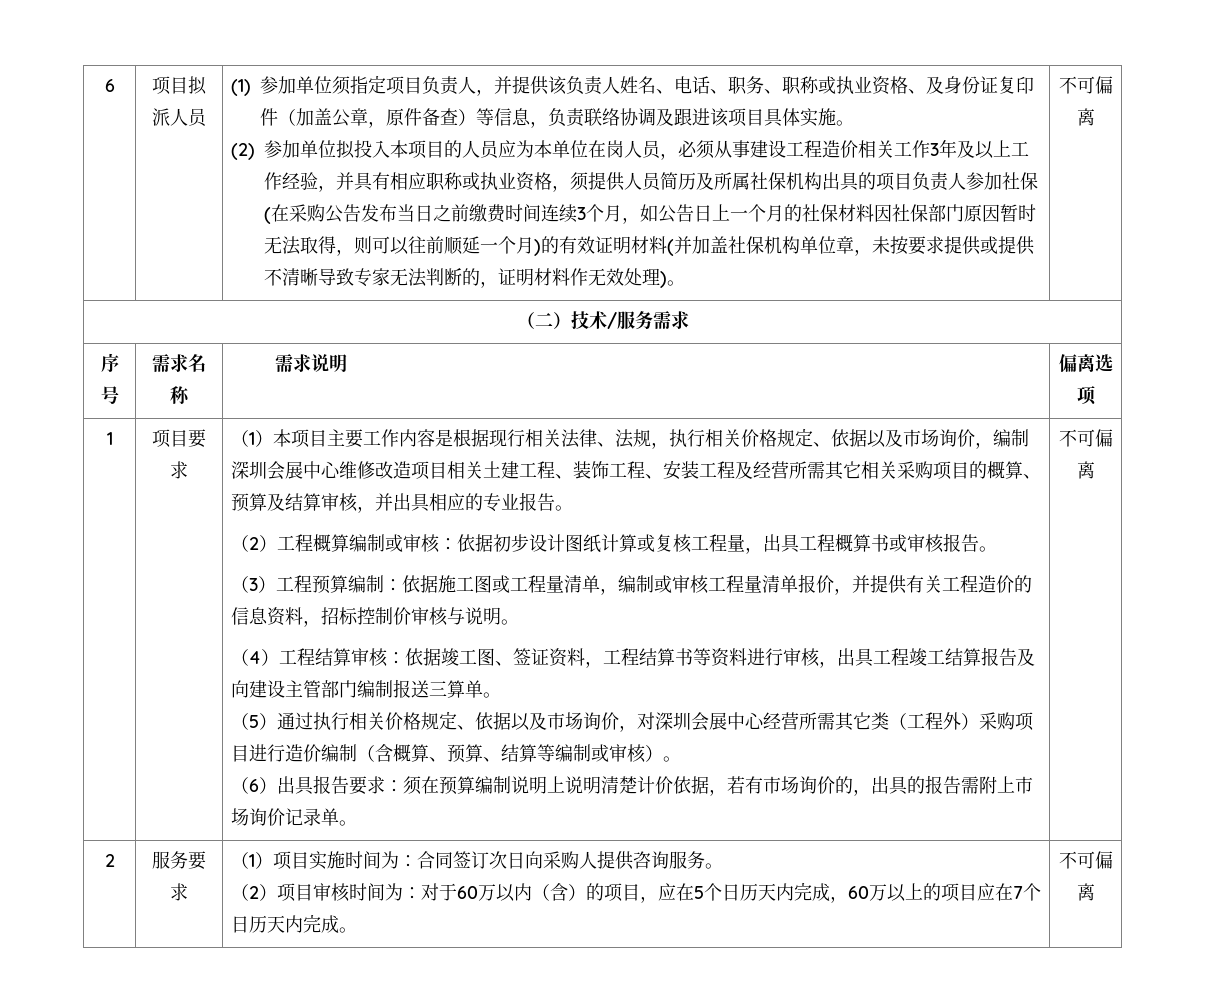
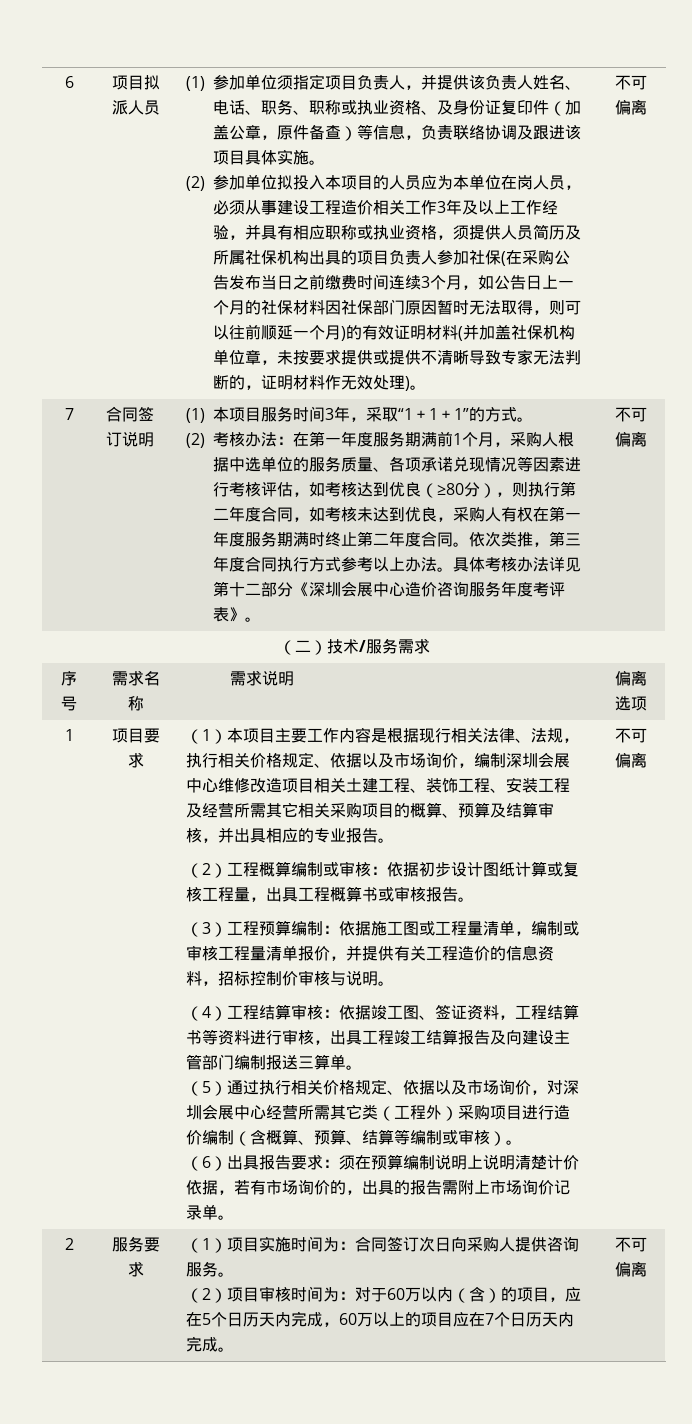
+ 7 | 合同签订说明 | (1)本项目服务时间3年，采取“1＋1＋1”的方式。
+ (2)考核办法：在第一年度服务期满前1个月，采购人根据中选单位的服务质量、各项承诺兑现情况等因素进行考核评估，如考核达到优良（≥80分），则执行第二年度合同，如考核未达到优良，采购人有权在第一年度服务期满时终止第二年度合同。依次类推，第三年度合同执行方式参考以上办法。具体考核办法详见第十二部分《深圳会展中心造价咨询服务年度考评表》。 | 不可偏离

